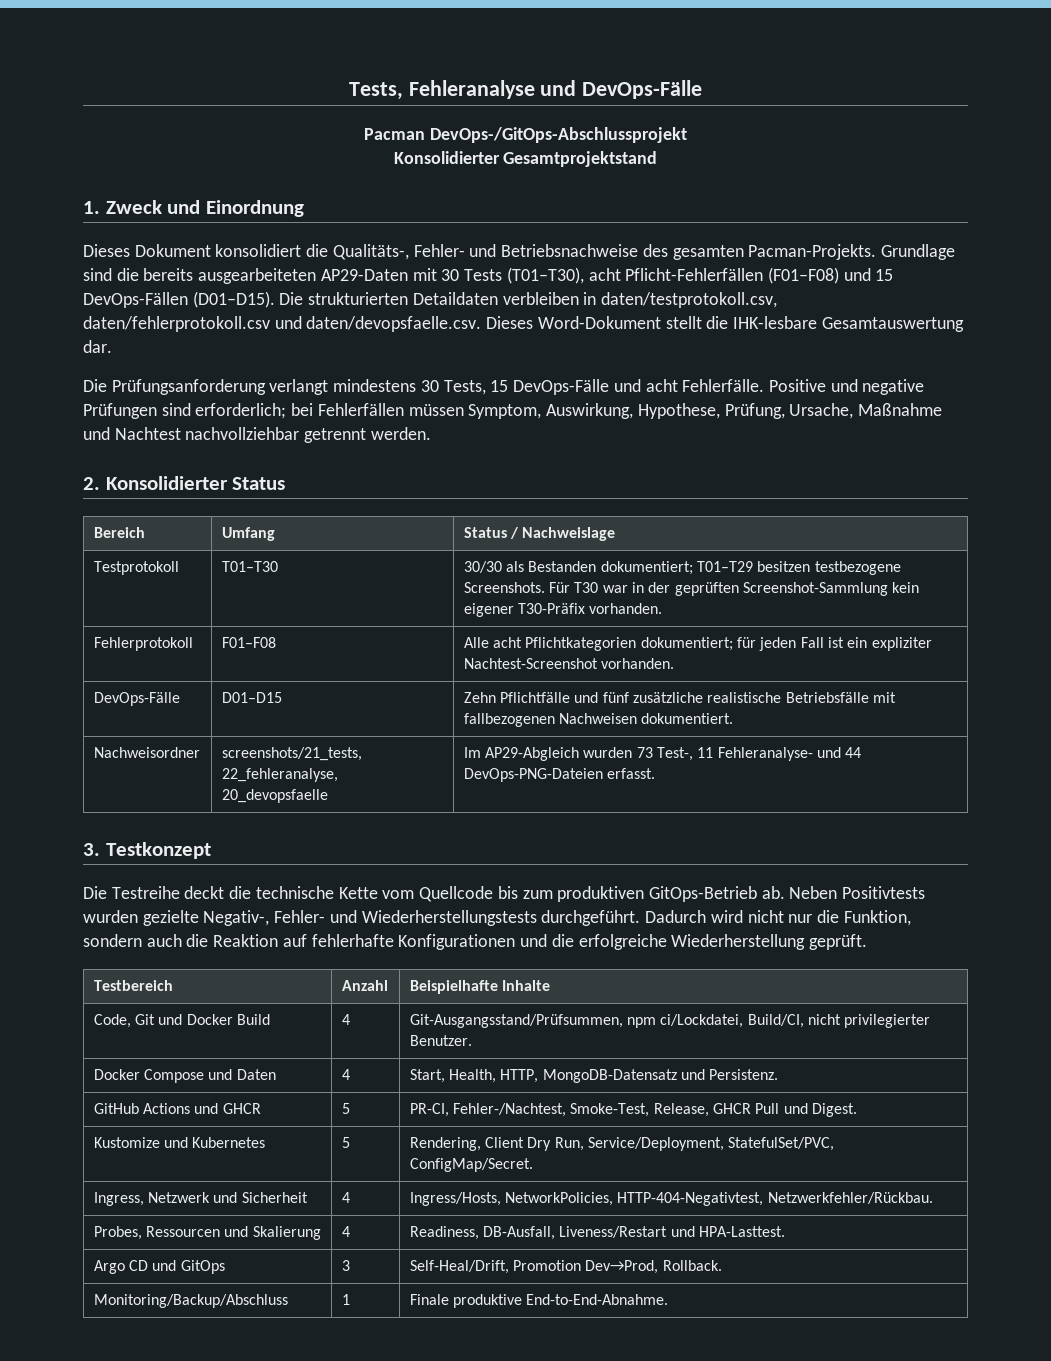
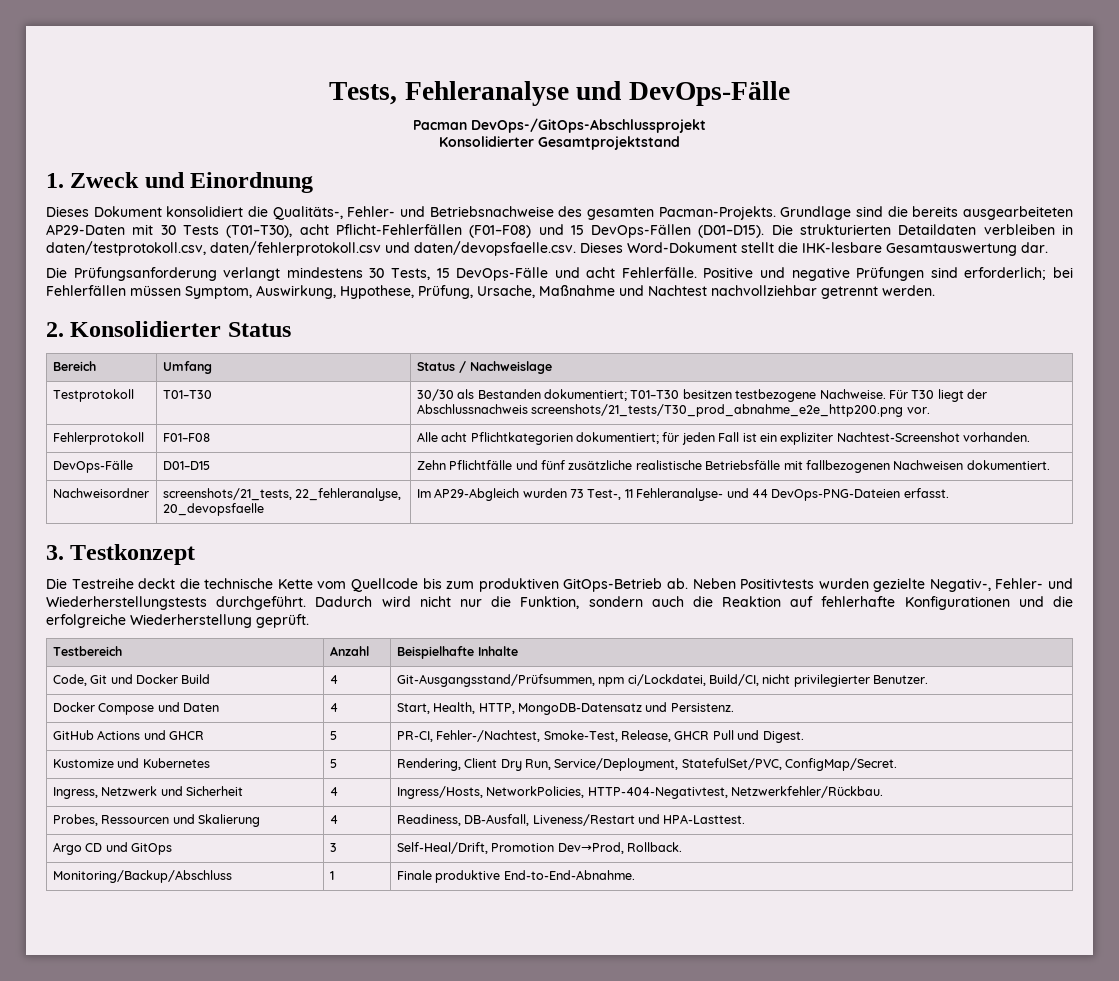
- Testprotokoll | T01–T30 | 30/30 als Bestanden dokumentiert; T01–T29 besitzen testbezogene Screenshots. Für T30 war in der geprüften Screenshot-Sammlung kein eigener T30-Präfix vorhanden.
+ Testprotokoll | T01–T30 | 30/30 als Bestanden dokumentiert; T01–T30 besitzen testbezogene Nachweise. Für T30 liegt der Abschlussnachweis screenshots/21_tests/T30_prod_abnahme_e2e_http200.png vor.

